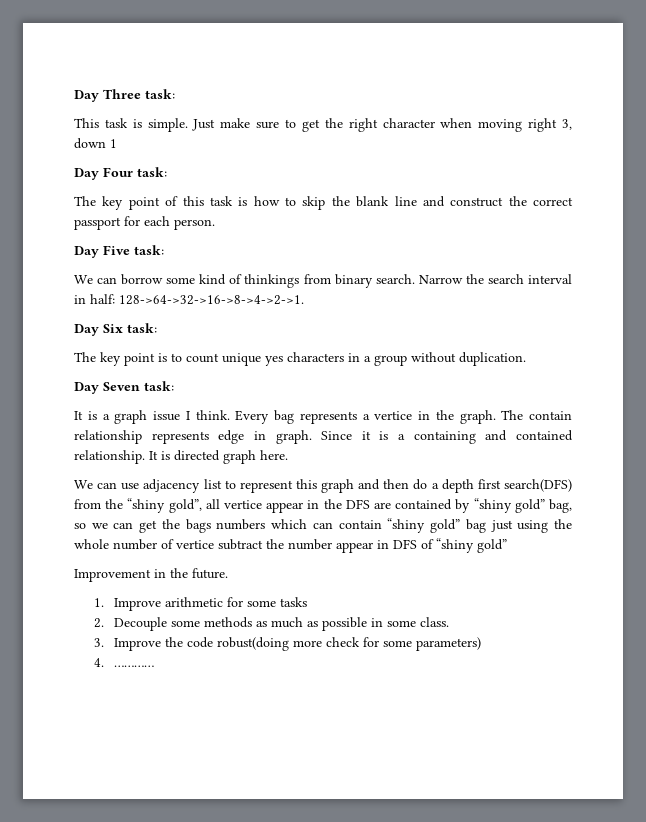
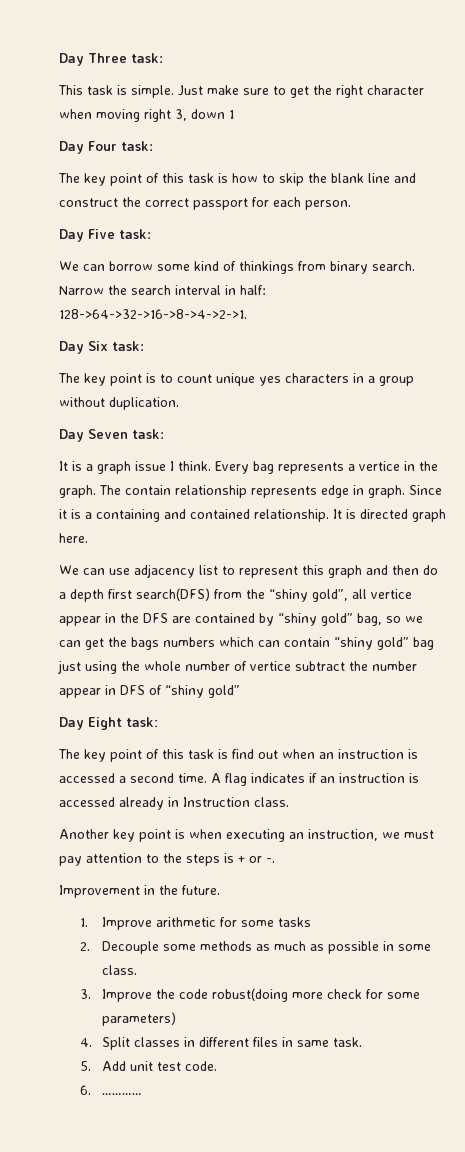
+ Day Eight task:
+ The key point of this task is find out when an instruction is accessed a second time. A flag indicates if an instruction is accessed already in Instruction class.
+ Another key point is when executing an instruction, we must pay attention to the steps is + or -.
- 4. …………
+ 4. Split classes in different files in same task.
+ 5. Add unit test code.
+ 6. …………

